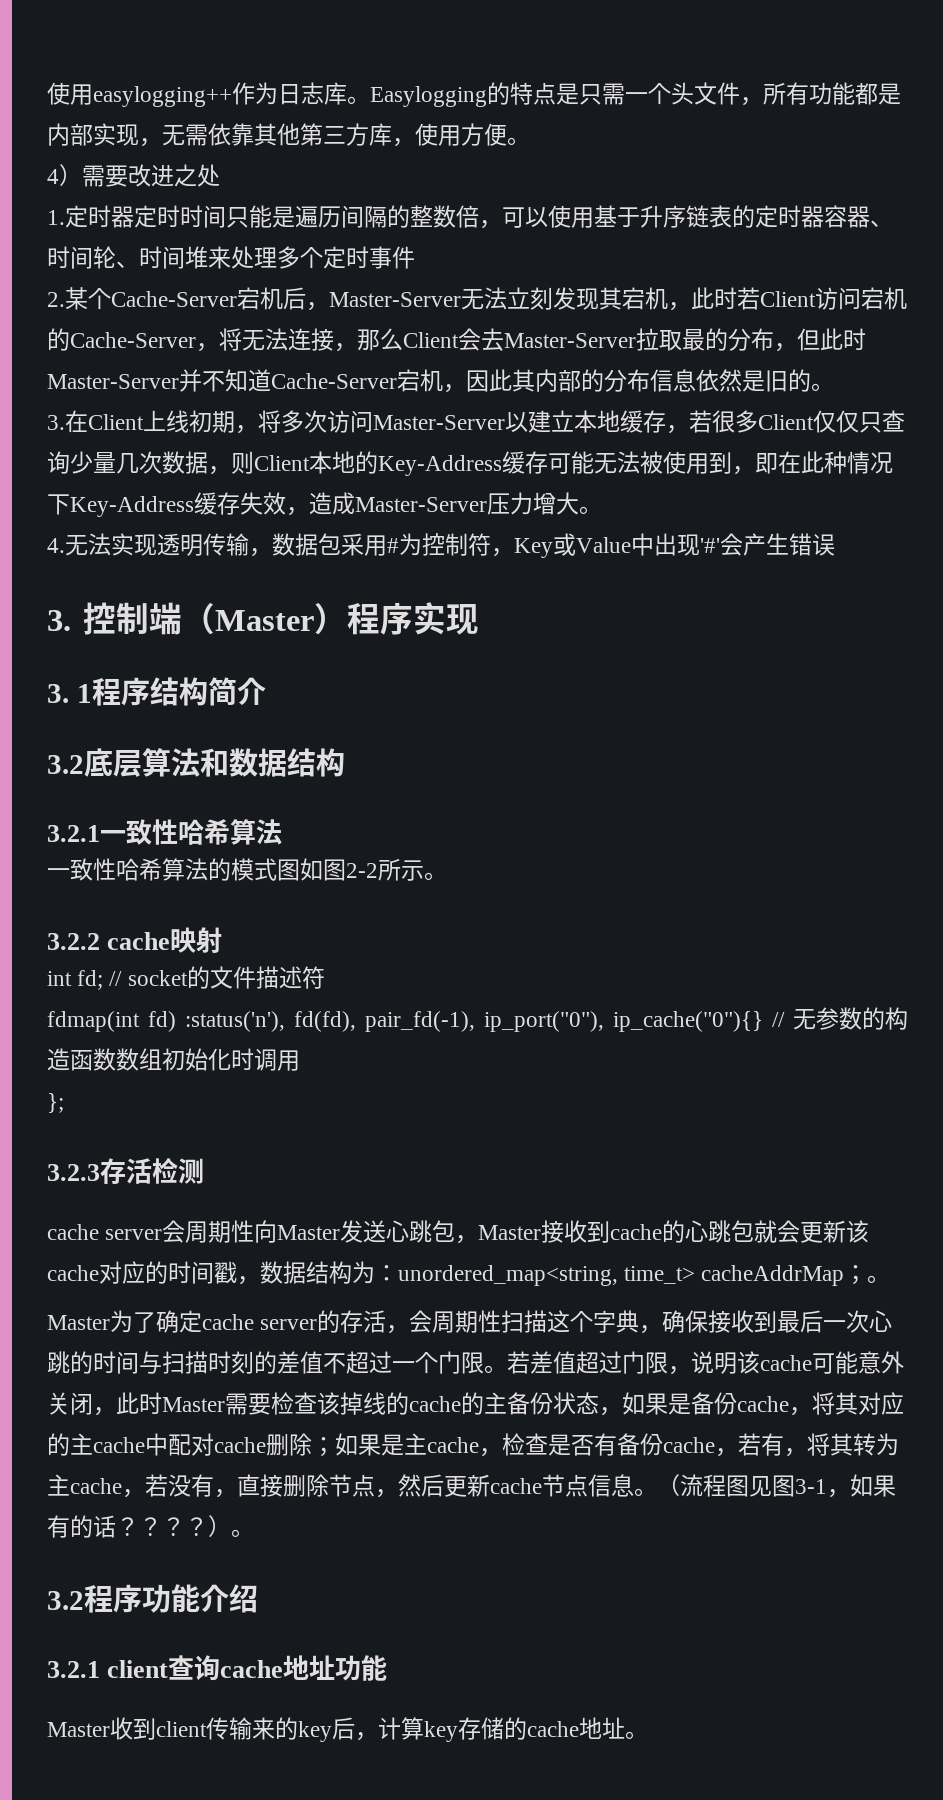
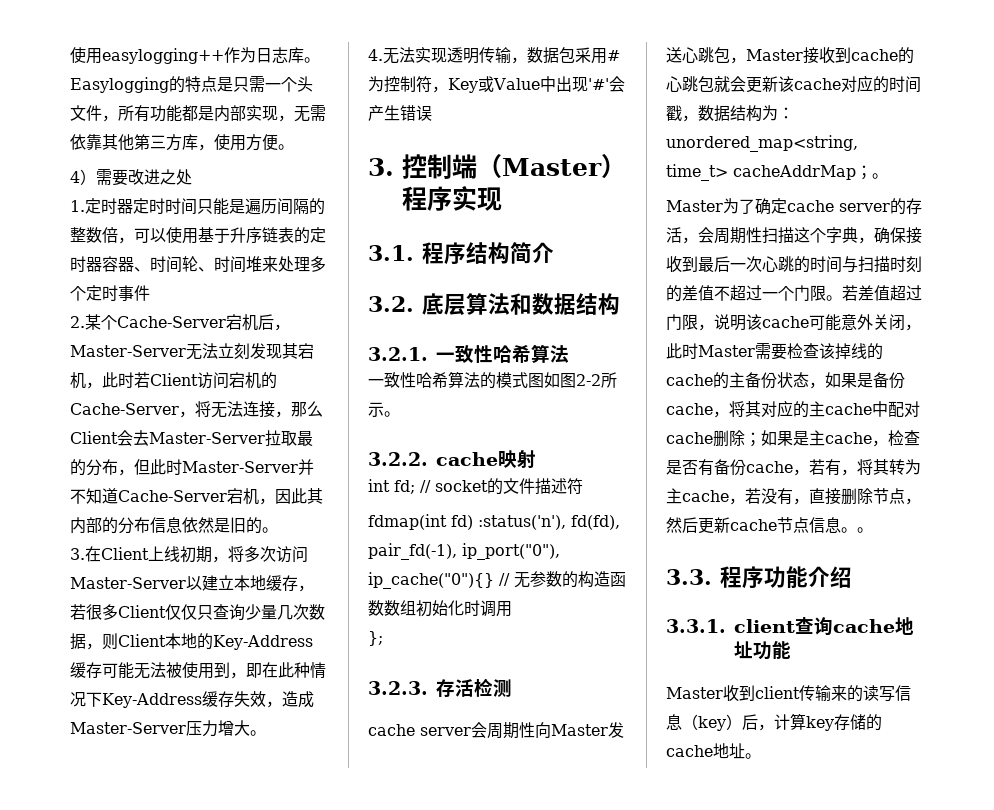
- 3. 1程序结构简介
+ 3.1.程序结构简介
- 3.2底层算法和数据结构
+ 3.2.底层算法和数据结构
- 3.2.1一致性哈希算法
+ 3.2.1.一致性哈希算法
- 3.2.2 cache映射
+ 3.2.2. cache映射
- 3.2.3存活检测
+ 3.2.3.存活检测
- 如果是主cache，检查是否有备份cache，若有，将其转为主cache，若没有，直接删除节点，然后更新cache节点信息。（流程图见图3-1，如果有的话？？？？）。
- 3.2程序功能介绍
+ 如果是主cache，检查是否有备份cache，若有，将其转为主cache，若没有，直接删除节点，然后更新cache节点信息。。
+ 3.3.程序功能介绍
- 3.2.1 client查询cache地址功能
+ 3.3.1. client查询cache地址功能
- Master收到client传输来的key后，计算key存储的cache地址。
+ Master收到client传输来的读写信息（key）后，计算key存储的cache地址。

